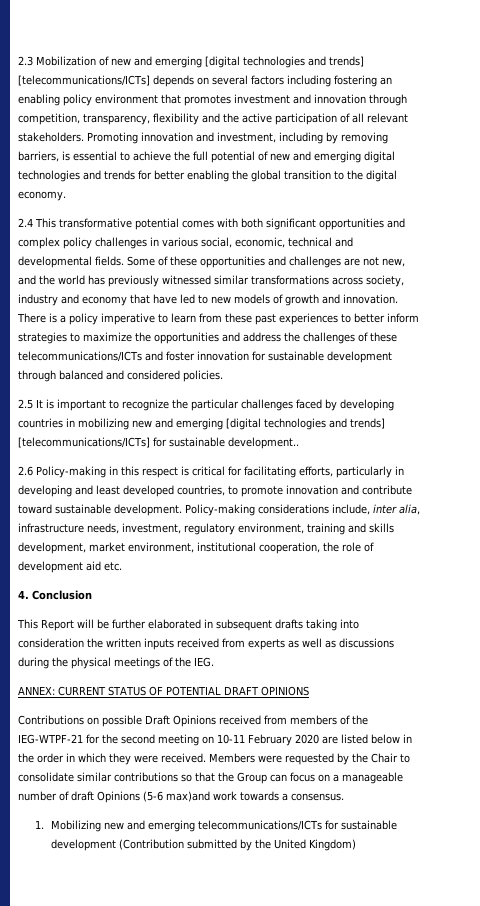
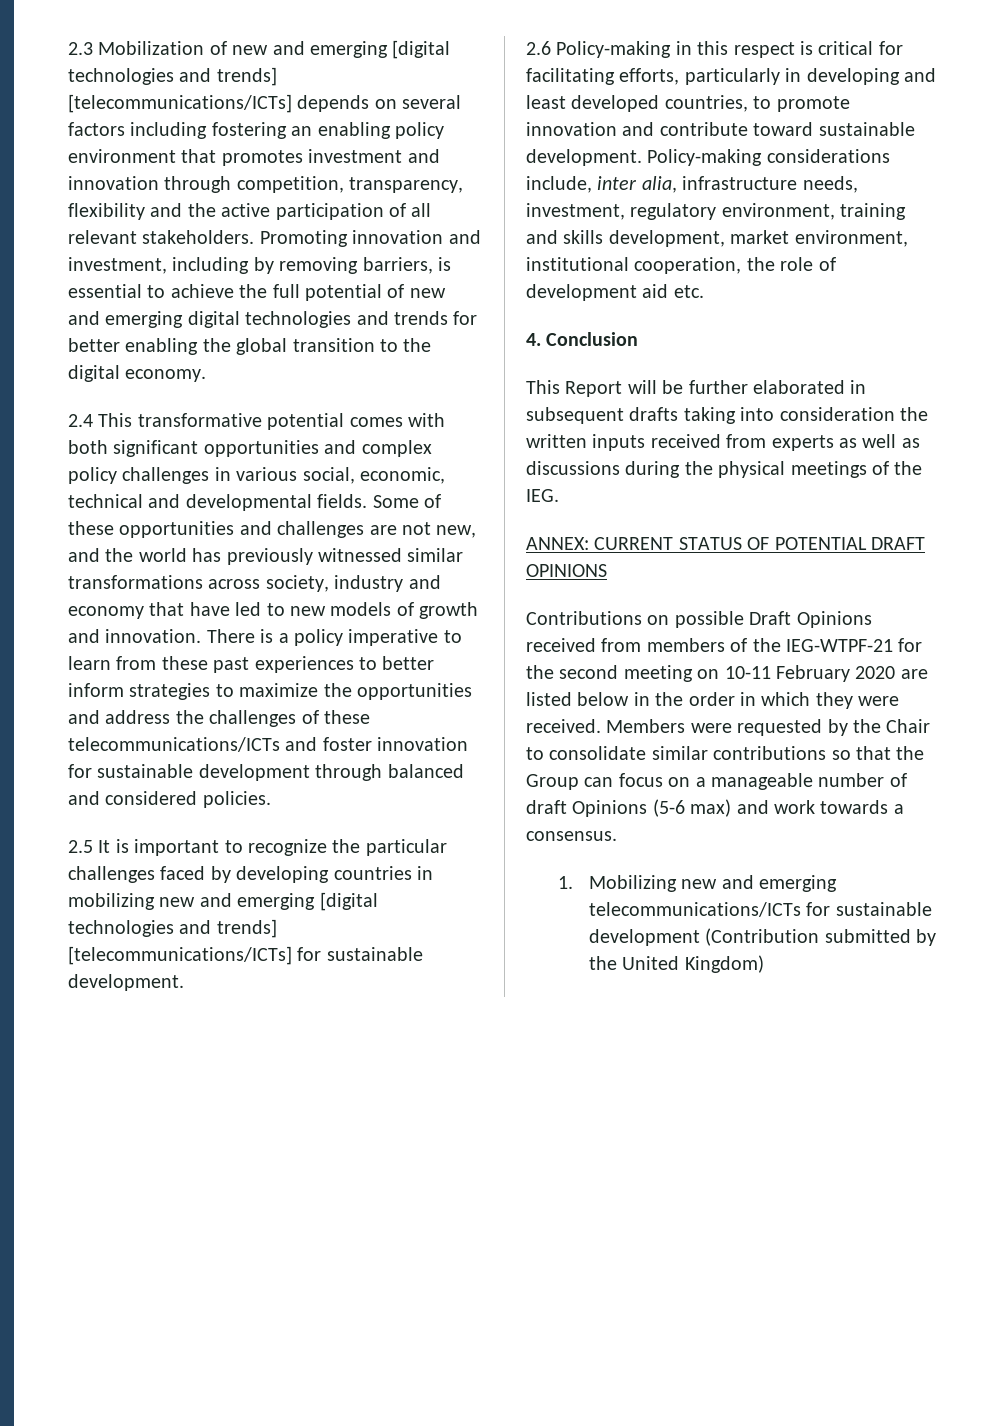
- 2.5 It is important to recognize the particular challenges faced by developing countries in mobilizing new and emerging [digital technologies and trends] [telecommunications/ICTs] for sustainable development..
+ 2.5 It is important to recognize the particular challenges faced by developing countries in mobilizing new and emerging [digital technologies and trends] [telecommunications/ICTs] for sustainable development.
- Members were requested by the Chair to consolidate similar contributions so that the Group can focus on a manageable number of draft Opinions (5-6 max)and work towards a consensus.
+ Members were requested by the Chair to consolidate similar contributions so that the Group can focus on a manageable number of draft Opinions (5-6 max) and work towards a consensus.

